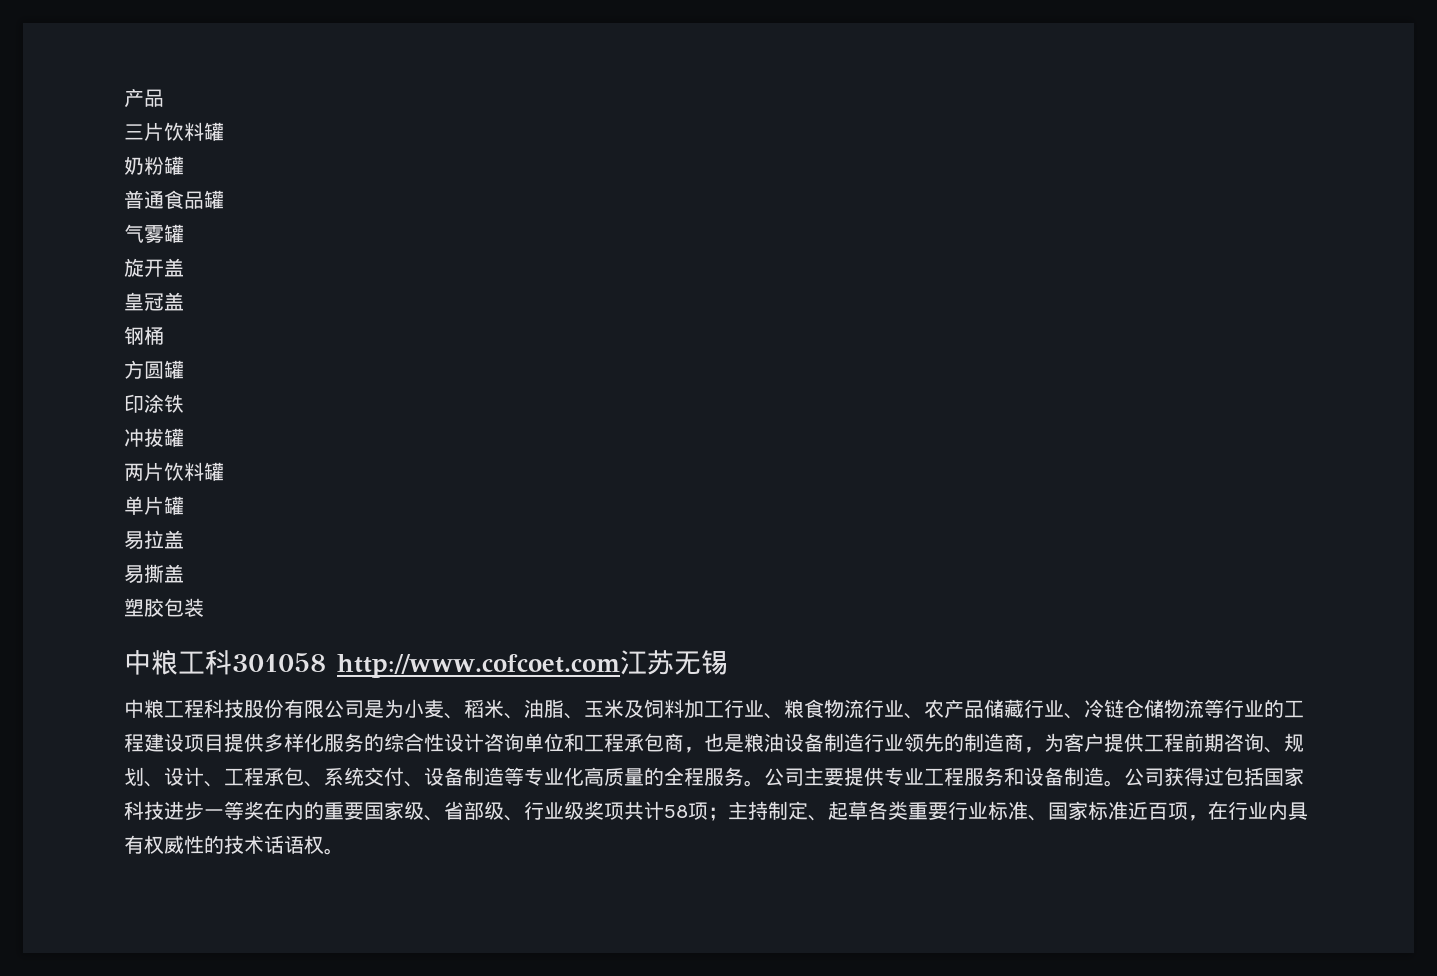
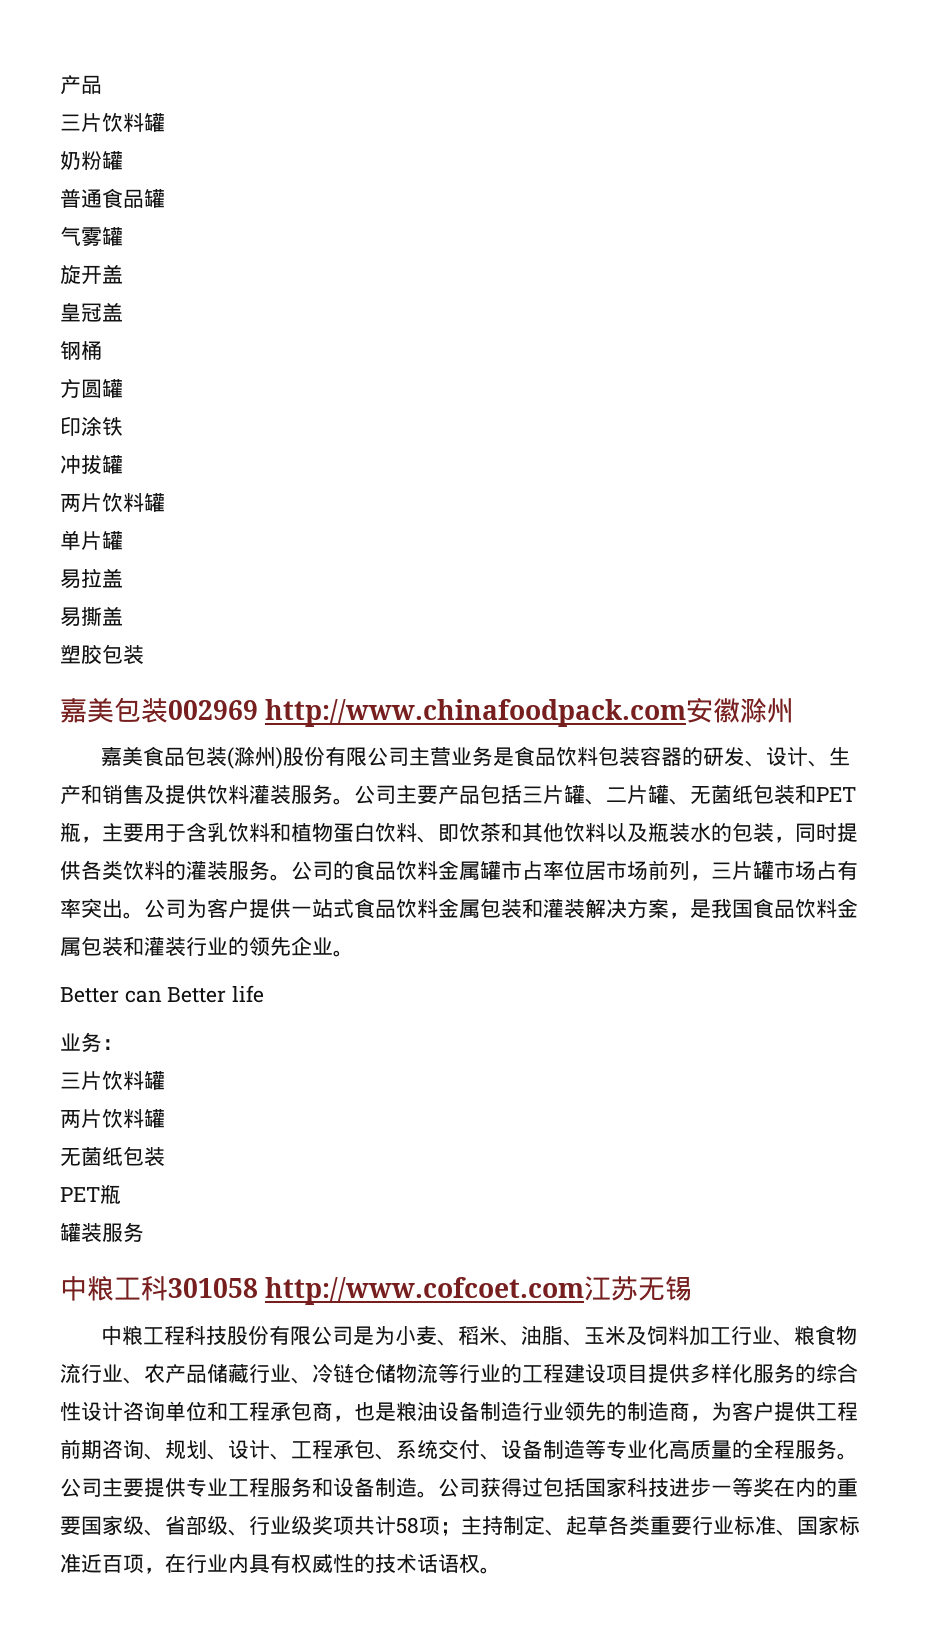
+ 嘉美包装002969 http://www.chinafoodpack.com安徽滁州
+ 嘉美食品包装(滁州)股份有限公司主营业务是食品饮料包装容器的研发、设计、生产和销售及提供饮料灌装服务。公司主要产品包括三片罐、二片罐、无菌纸包装和PET瓶，主要用于含乳饮料和植物蛋白饮料、即饮茶和其他饮料以及瓶装水的包装，同时提供各类饮料的灌装服务。公司的食品饮料金属罐市占率位居市场前列，三片罐市场占有率突出。公司为客户提供一站式食品饮料金属包装和灌装解决方案，是我国食品饮料金属包装和灌装行业的领先企业。
+ Better can Better life
+ 业务：
+ 三片饮料罐
+ 两片饮料罐
+ 无菌纸包装
+ PET瓶
+ 罐装服务

